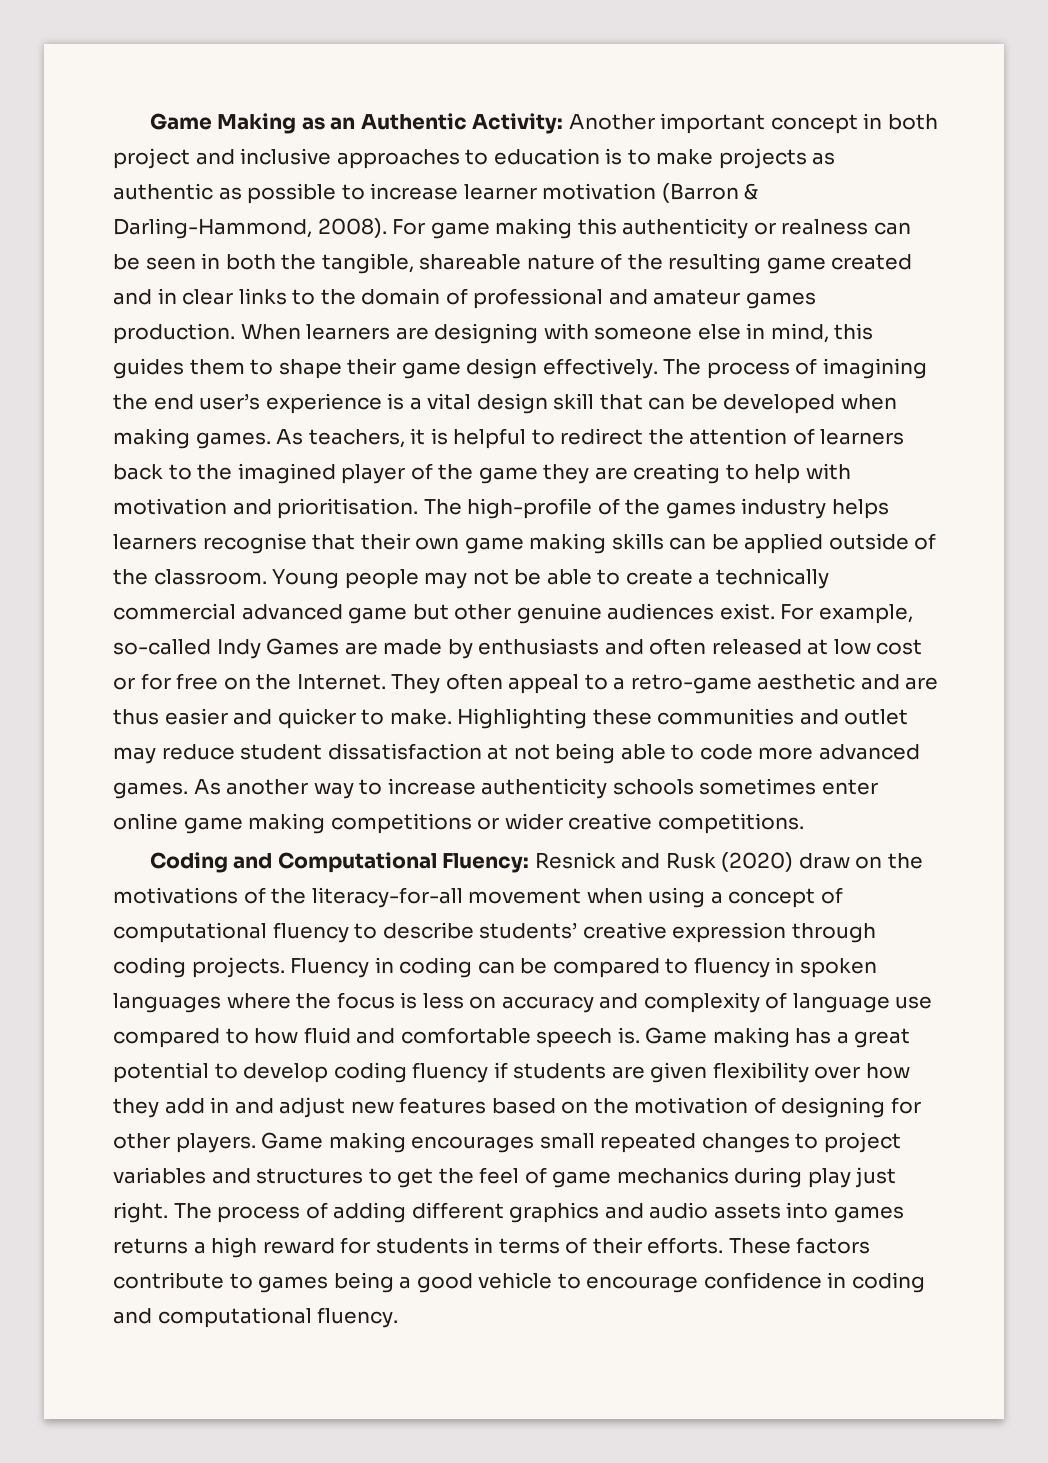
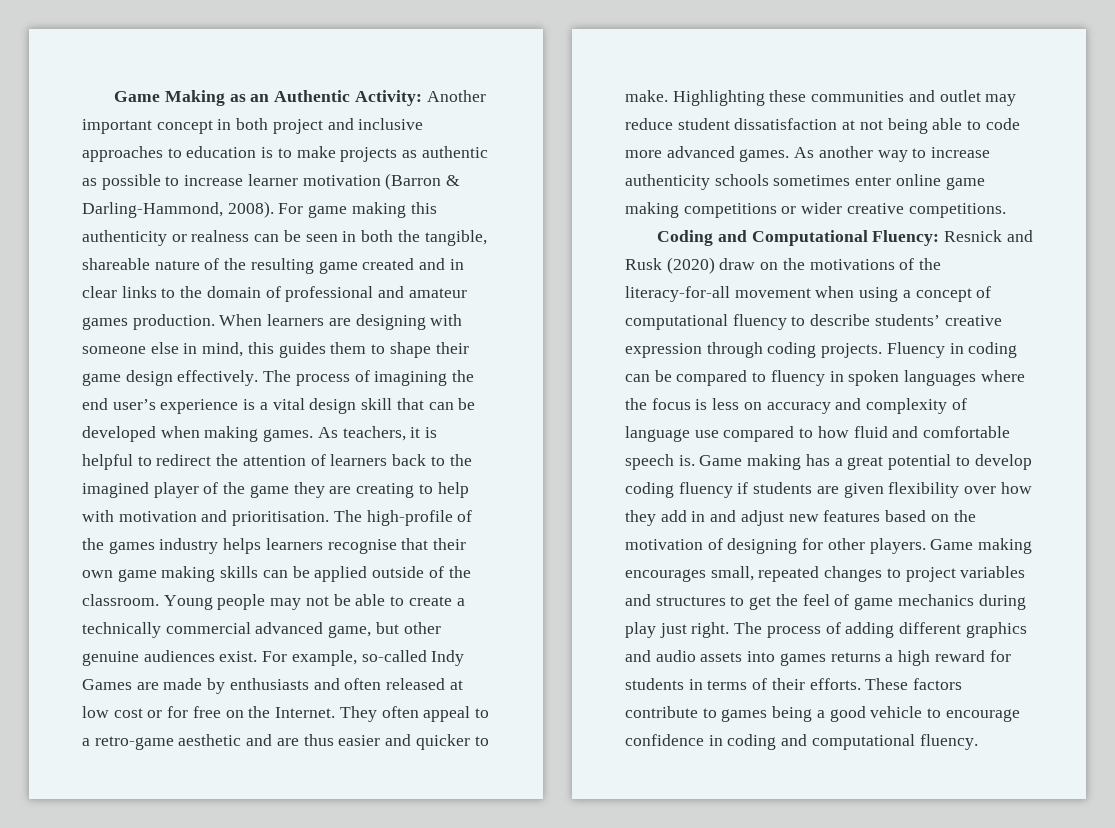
- Young people may not be able to create a technically commercial advanced game but other genuine audiences exist.
+ Young people may not be able to create a technically commercial advanced game, but other genuine audiences exist.
- Game making encourages small repeated changes to project variables and structures to get the feel of game mechanics during play just right.
+ Game making encourages small, repeated changes to project variables and structures to get the feel of game mechanics during play just right.

